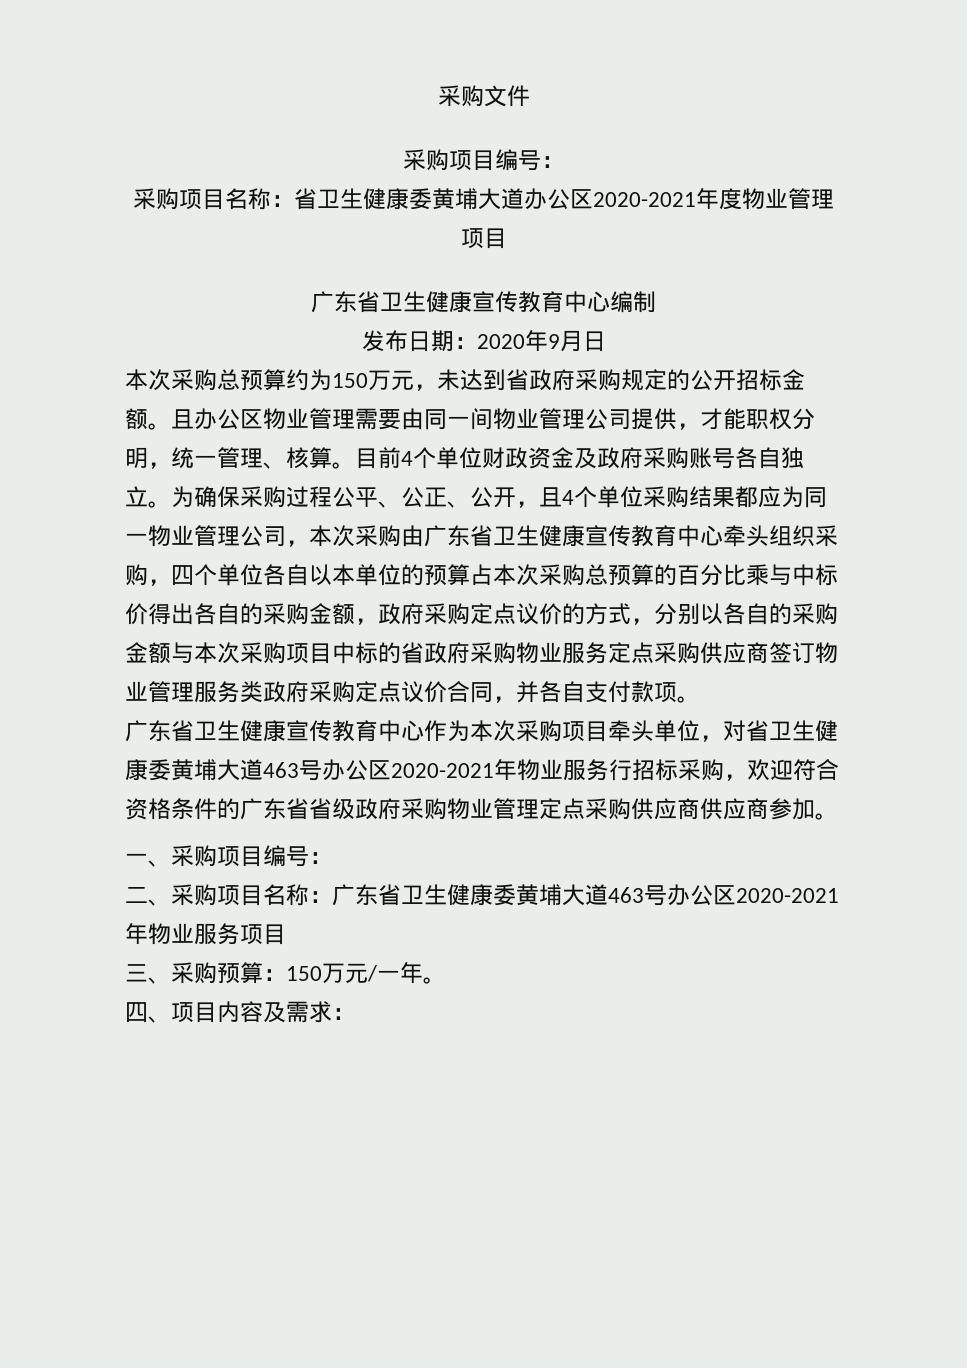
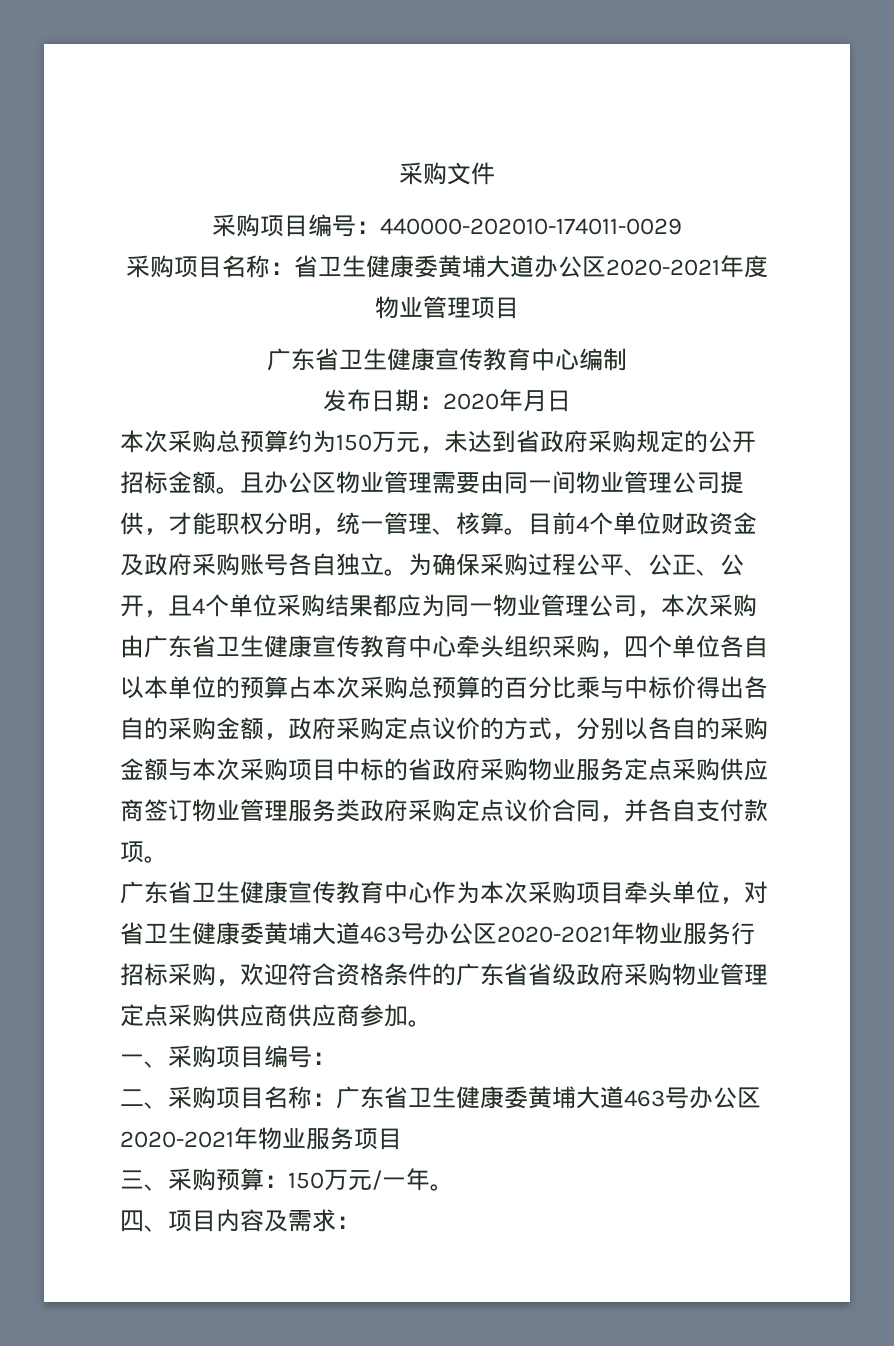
  采购文件
- 采购项目编号：
+ 采购项目编号：440000-202010-174011-0029
- 发布日期：2020年9月日
+ 发布日期：2020年月日

